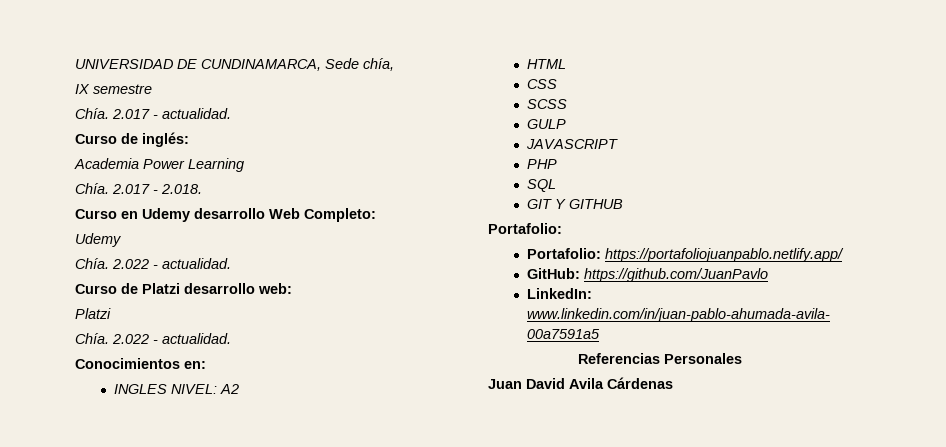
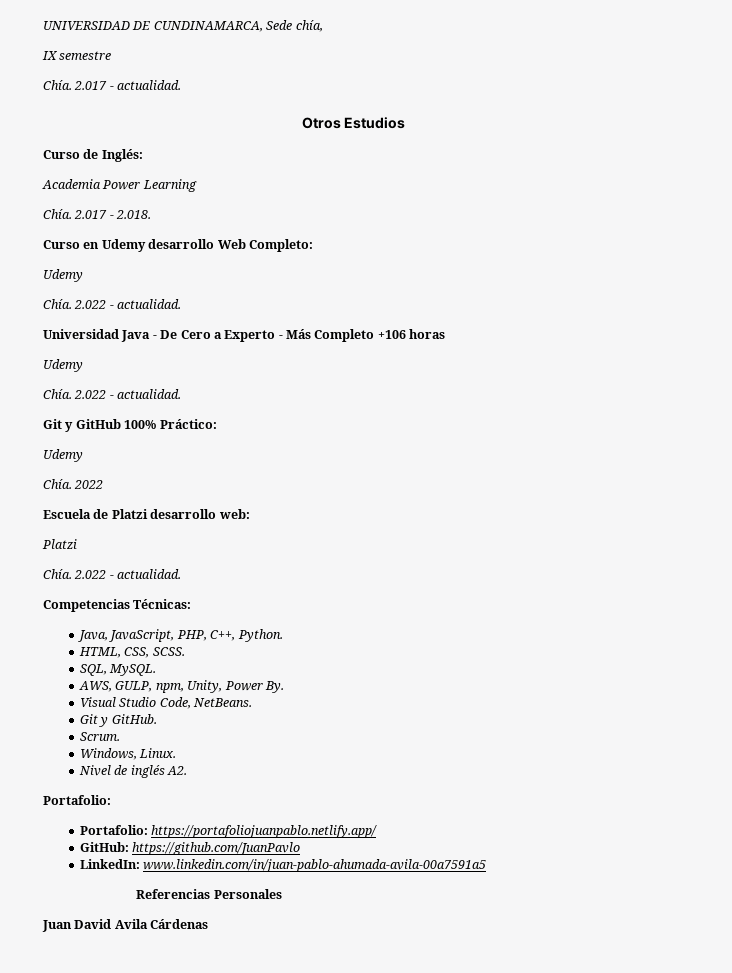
- Curso de inglés:
+ Otros Estudios
+ Curso de Inglés:
- Curso de Platzi desarrollo web:
+ Universidad Java - De Cero a Experto - Más Completo +106 horas
+ Udemy
+ Chía. 2.022 - actualidad.
+ Git y GitHub 100% Práctico:
+ Udemy
+ Chía. 2022
+ Escuela de Platzi desarrollo web:
- Conocimientos en:
- INGLES NIVEL: A2
- HTML
- CSS
- SCSS
- GULP
- JAVASCRIPT
- PHP
- SQL
- GIT Y GITHUB
+ Competencias Técnicas:
+ Java, JavaScript, PHP, C++, Python.
+ HTML, CSS, SCSS.
+ SQL, MySQL.
+ AWS, GULP, npm, Unity, Power By.
+ Visual Studio Code, NetBeans.
+ Git y GitHub.
+ Scrum.
+ Windows, Linux.
+ Nivel de inglés A2.

